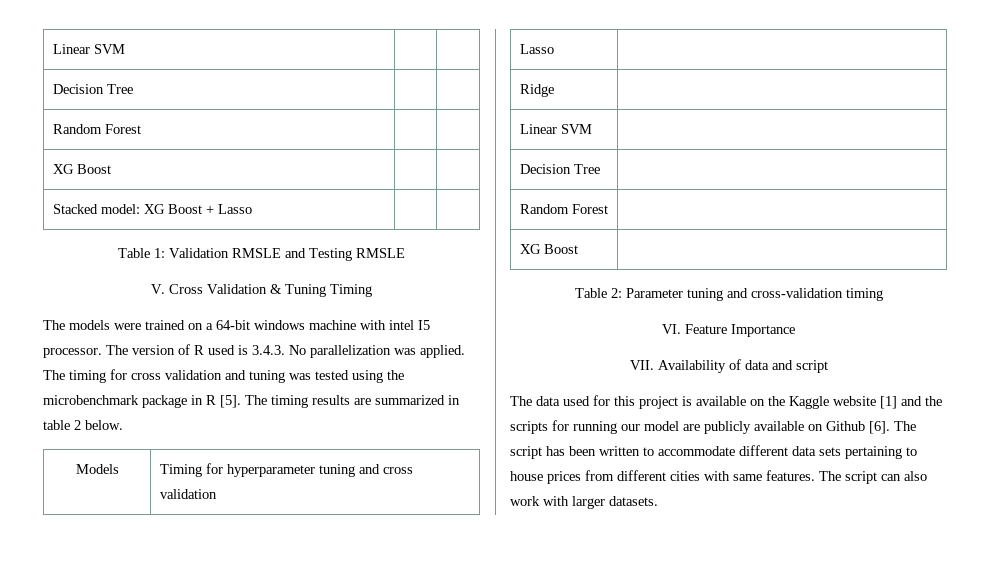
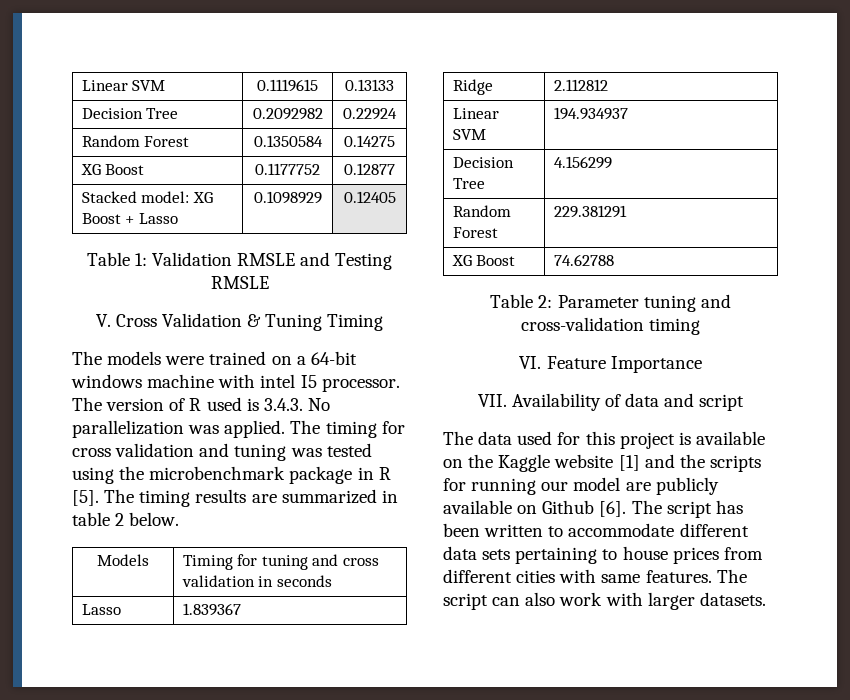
- Linear SVM | |
- Decision Tree | |
- Random Forest | |
- XG Boost | |
+ Linear SVM | 0.1119615 | 0.13133
+ Decision Tree | 0.2092982 | 0.22924
+ Random Forest | 0.1350584 | 0.14275
+ XG Boost | 0.1177752 | 0.12877
- Stacked model: XG Boost + Lasso | |
+ Stacked model: XG Boost + Lasso | 0.1098929 | 0.12405
- Models | Timing for hyperparameter tuning and cross validation
- Lasso |
+ Models | Timing for tuning and cross validation in seconds
+ Lasso | 1.839367
- Ridge |
- Linear SVM |
- Decision Tree |
- Random Forest |
- XG Boost |
+ Ridge | 2.112812
+ Linear SVM | 194.934937
+ Decision Tree | 4.156299
+ Random Forest | 229.381291
+ XG Boost | 74.62788

